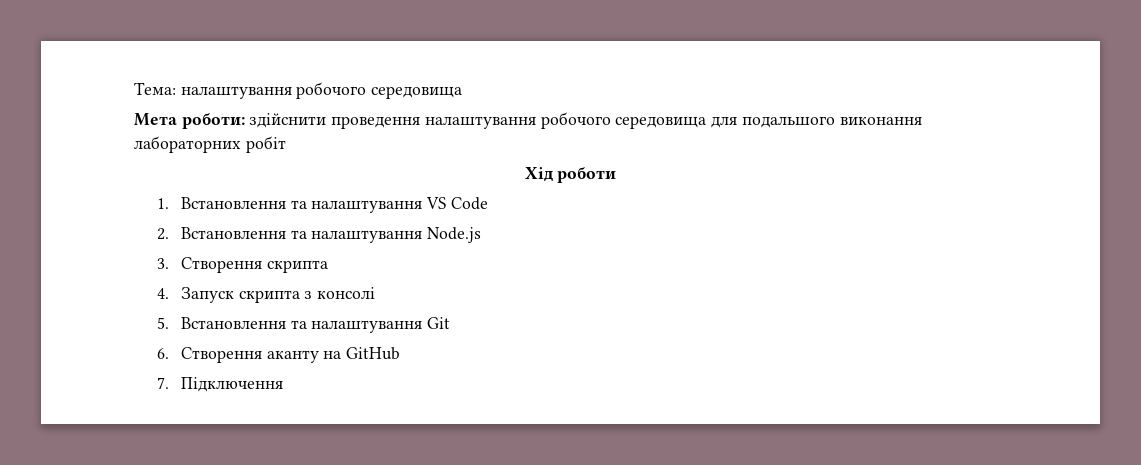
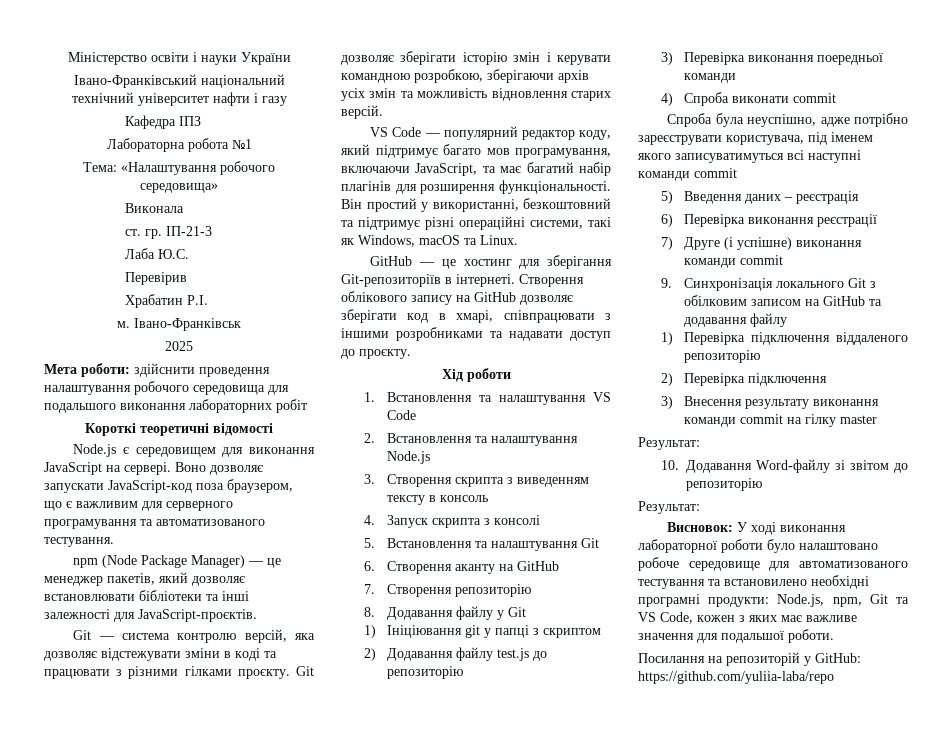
- Тема: налаштування робочого середовища
+ Міністерство освіти і науки України
+ Івано-Франківський національний технічний університет нафти і газу
+ Кафедра ІПЗ
+ Лабораторна робота №1
+ Тема: «Налаштування робочого середовища»
+ Виконала
+ ст. гр. ІП-21-3
+ Лаба Ю.С.
+ Перевірив
+ Храбатин Р.І.
+ м. Івано-Франківськ
+ 2025
+ Короткі теоретичні відомості
+ Node.js є середовищем для виконання JavaScript на сервері. Воно дозволяє запускати JavaScript-код поза браузером, що є важливим для серверного програмування та автоматизованого тестування.
+ npm (Node Package Manager) — це менеджер пакетів, який дозволяє встановлювати бібліотеки та інші залежності для JavaScript-проєктів.
+ Git — система контролю версій, яка дозволяє відстежувати зміни в коді та працювати з різними гілками проєкту. Git дозволяє зберігати історію змін і керувати командною розробкою, зберігаючи архів усіх змін та можливість відновлення старих версій.
+ VS Code — популярний редактор коду, який підтримує багато мов програмування, включаючи JavaScript, та має багатий набір плагінів для розширення функціональності. Він простий у використанні, безкоштовний та підтримує різні операційні системи, такі як Windows, macOS та Linux.
+ GitHub — це хостинг для зберігання Git-репозиторіїв в інтернеті. Створення облікового запису на GitHub дозволяє зберігати код в хмарі, співпрацювати з іншими розробниками та надавати доступ до проєкту.
- 3. Створення скрипта
+ 3. Створення скрипта з виведенням тексту в консоль
- 7. Підключення
+ 7. Створення репозиторію
+ 8. Додавання файлу у Git
+ 1) Ініціювання git у папці з скриптом
+ 2) Додавання файлу test.js до репозиторію
+ 3) Перевірка виконання поередньої команди
+ 4) Спроба виконати commit
+ Спроба була неуспішно, адже потрібно зареєструвати користувача, під іменем якого записуватимуться всі наступні команди commit
+ 5) Введення даних – реєстрація
+ 6) Перевірка виконання реєстрації
+ 7) Друге (і успішне) виконання команди commit
+ 9. Синхронізація локального Git з обілковим записом на GitHub та додавання файлу
+ 1) Перевірка підключення віддаленого репозиторію
+ 2) Перевірка підключення
+ 3) Внесення результату виконання команди commit на гілку master
+ Результат:
+ 10. Додавання Word-файлу зі звітом до репозиторію
+ Результат:
+ Висновок: У ході виконання лабораторної роботи було налаштовано робоче середовище для автоматизованого тестування та встановилено необхідні програмні продукти: Node.js, npm, Git та VS Code, кожен з яких має важливе значення для подальшої роботи.
+ Посилання на репозиторій у GitHub: https://github.com/yuliia-laba/repo

